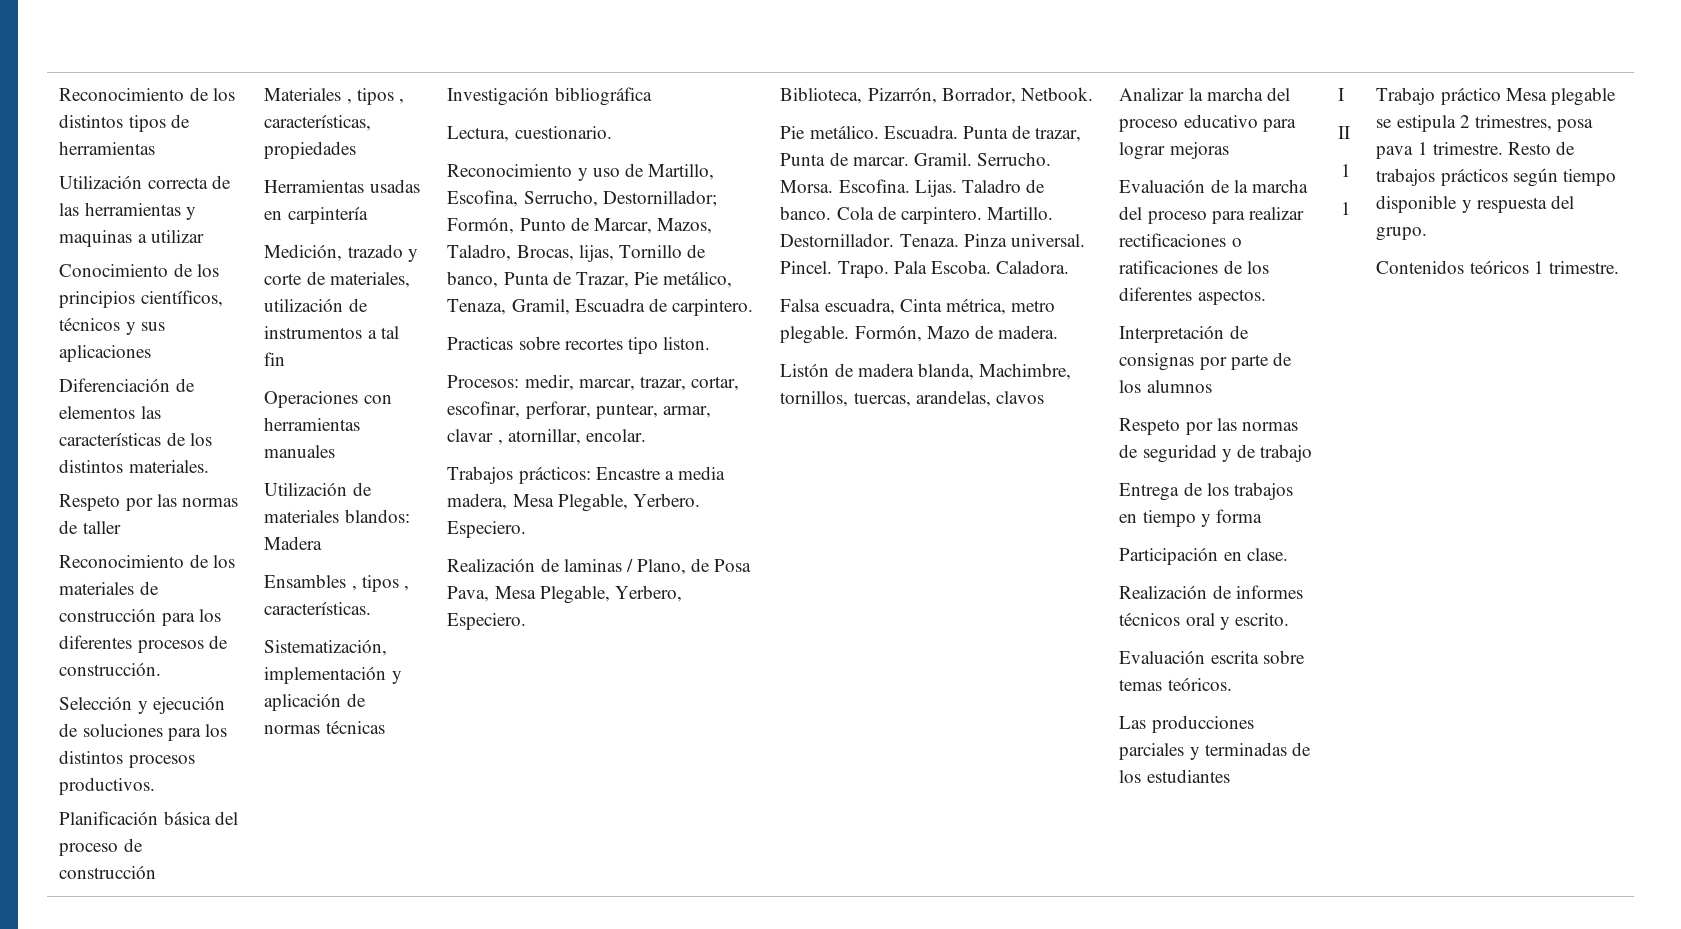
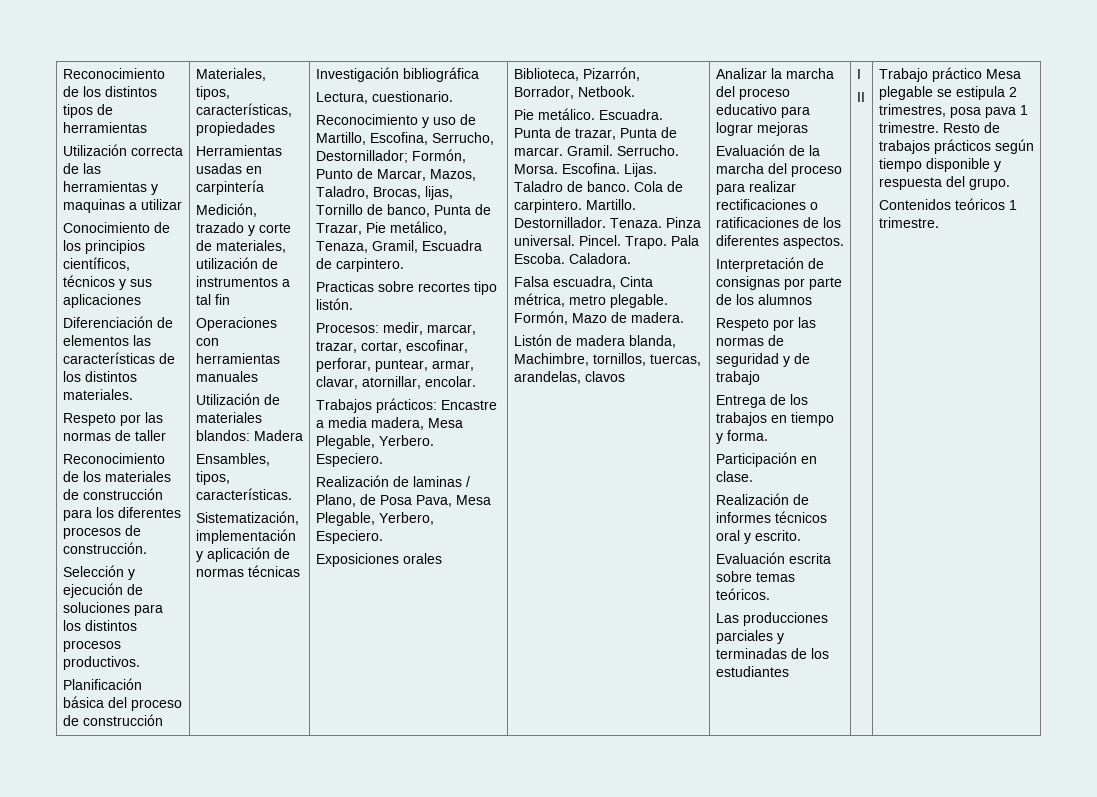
- Materiales , tipos , características, propiedades
+ Materiales, tipos, características, propiedades
- Ensambles , tipos , características.
+ Ensambles, tipos, características.
- Practicas sobre recortes tipo liston.
+ Practicas sobre recortes tipo listón.
- Procesos: medir, marcar, trazar, cortar, escofinar, perforar, puntear, armar, clavar , atornillar, encolar.
+ Procesos: medir, marcar, trazar, cortar, escofinar, perforar, puntear, armar, clavar, atornillar, encolar.
+ Exposiciones orales
- Entrega de los trabajos en tiempo y forma
+ Entrega de los trabajos en tiempo y forma.
  II
- 1
- 1

